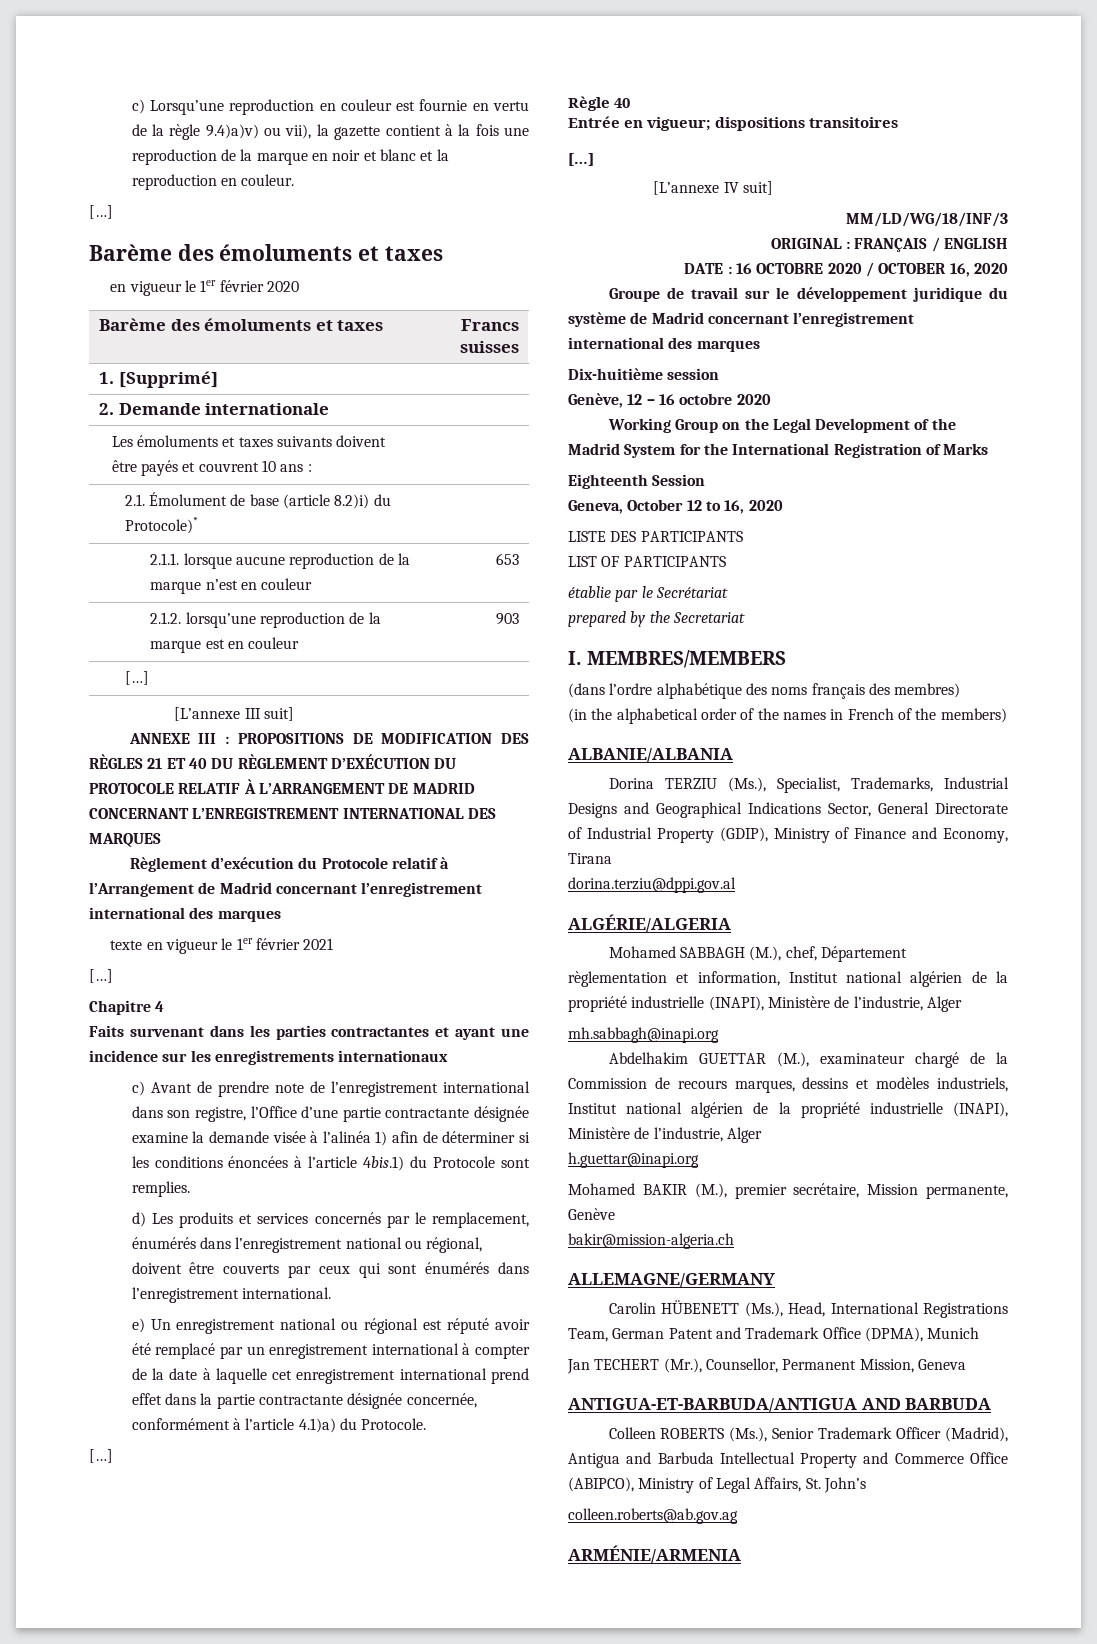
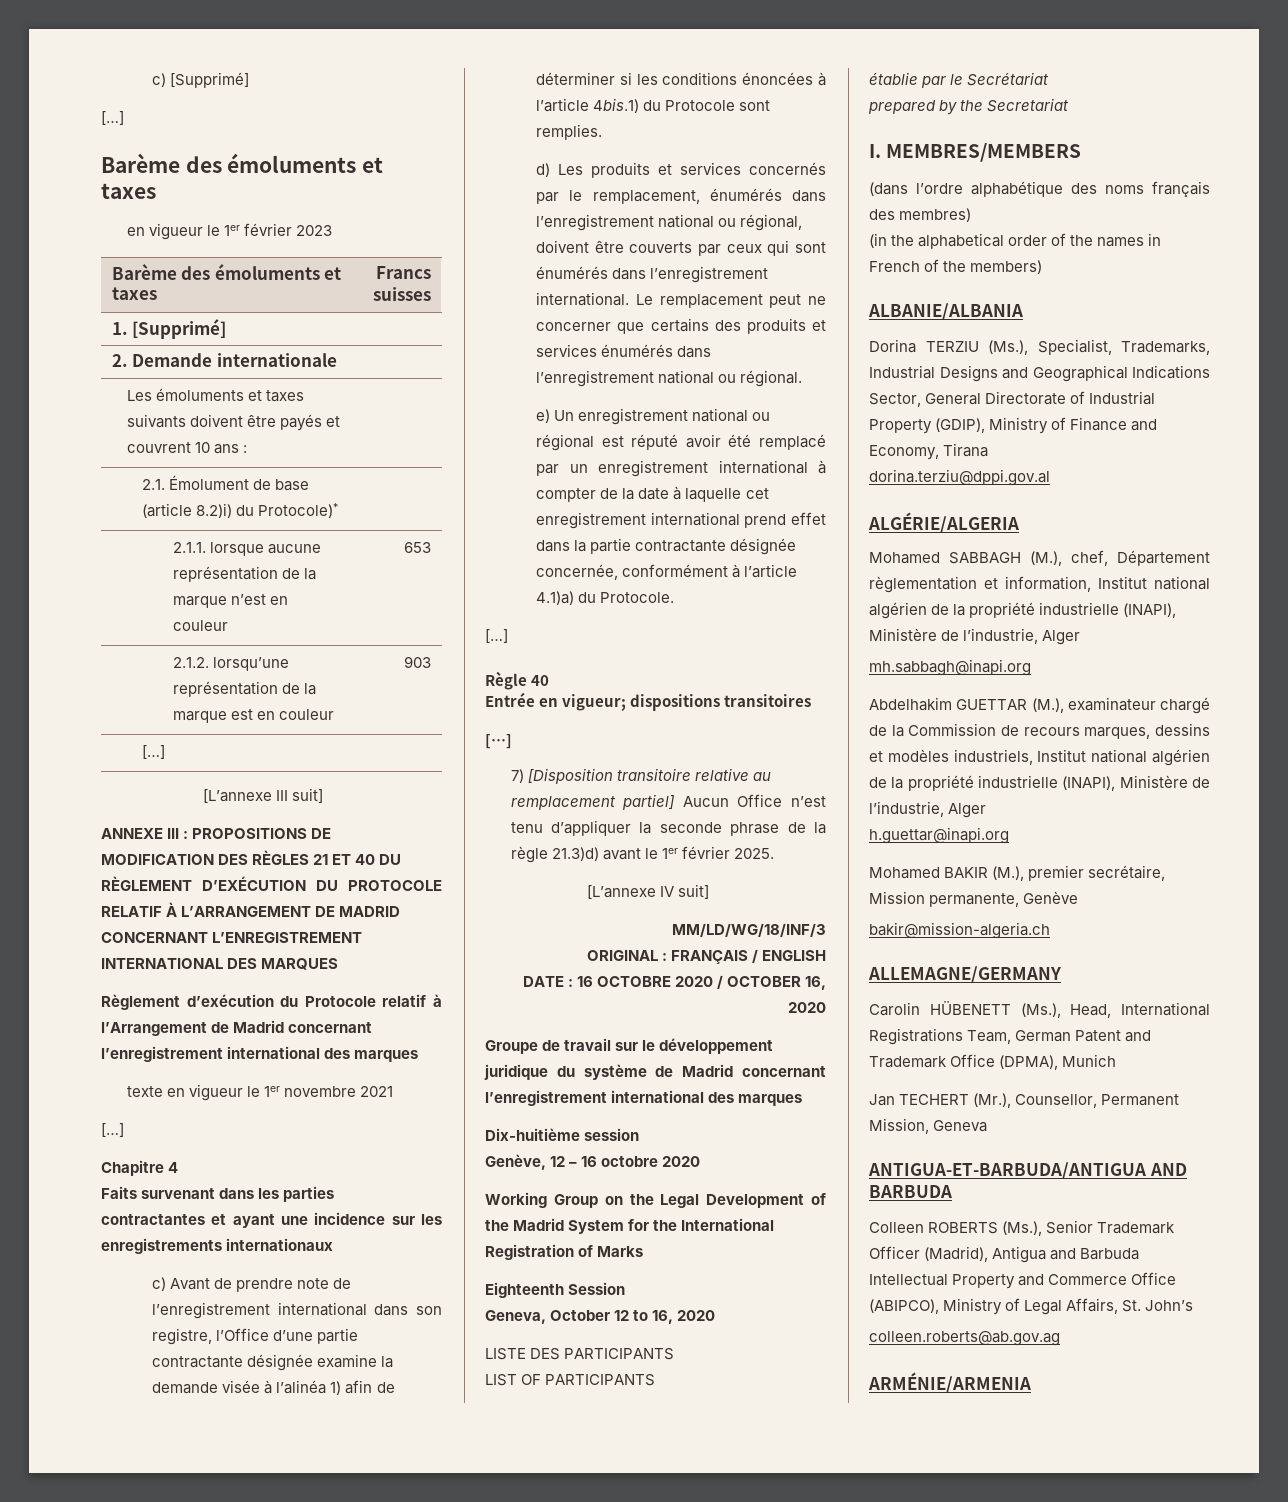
- c) Lorsqu’une reproduction en couleur est fournie en vertu de la règle 9.4)a)v) ou vii), la gazette contient à la fois une reproduction de la marque en noir et blanc et la reproduction en couleur.
+ c) [Supprimé]
- en vigueur le 1er février 2020
+ en vigueur le 1er février 2023
- 2.1.1. lorsque aucune reproduction de la marque n’est en couleur | 653
+ 2.1.1. lorsque aucune représentation de la marque n’est en couleur | 653
- 2.1.2. lorsqu’une reproduction de la marque est en couleur | 903
+ 2.1.2. lorsqu’une représentation de la marque est en couleur | 903
- texte en vigueur le 1er février 2021
+ texte en vigueur le 1er novembre 2021
+ Le remplacement peut ne concerner que certains des produits et services énumérés dans l’enregistrement national ou régional.
+ 7) [Disposition transitoire relative au remplacement partiel] Aucun Office n’est tenu d’appliquer la seconde phrase de la règle 21.3)d) avant le 1er février 2025.

